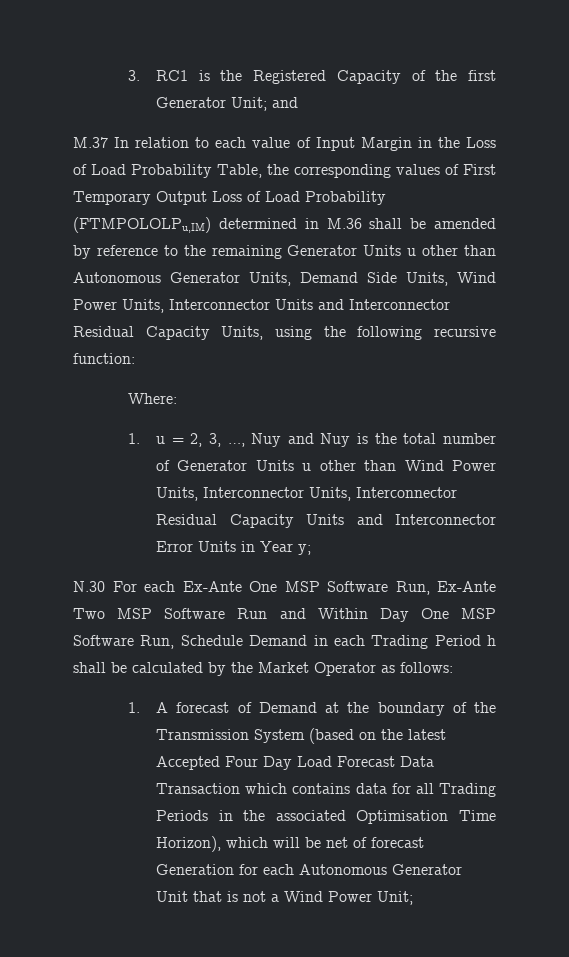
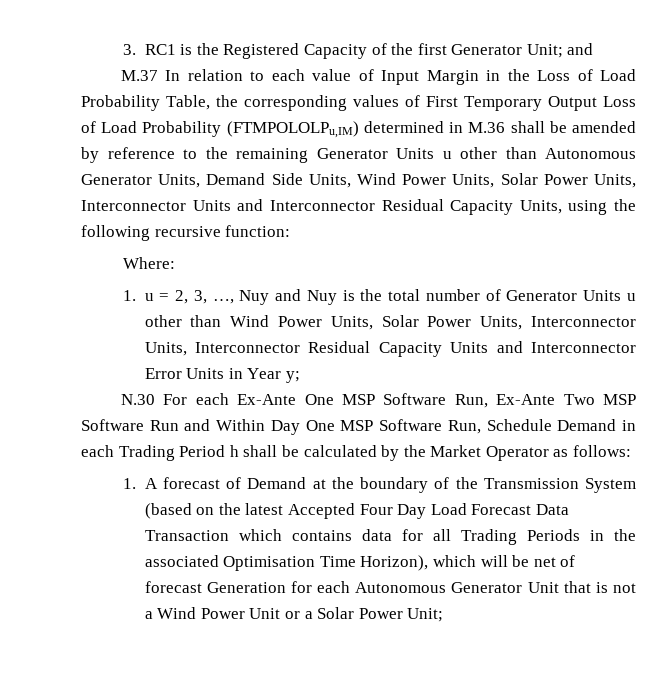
- M.37 In relation to each value of Input Margin in the Loss of Load Probability Table, the corresponding values of First Temporary Output Loss of Load Probability (FTMPOLOLPu,IM) determined in M.36 shall be amended by reference to the remaining Generator Units u other than Autonomous Generator Units, Demand Side Units, Wind Power Units, Interconnector Units and Interconnector Residual Capacity Units, using the following recursive function:
+ M.37 In relation to each value of Input Margin in the Loss of Load Probability Table, the corresponding values of First Temporary Output Loss of Load Probability (FTMPOLOLPu,IM) determined in M.36 shall be amended by reference to the remaining Generator Units u other than Autonomous Generator Units, Demand Side Units, Wind Power Units, Solar Power Units, Interconnector Units and Interconnector Residual Capacity Units, using the following recursive function:
- 1. u = 2, 3, …, Nuy and Nuy is the total number of Generator Units u other than Wind Power Units, Interconnector Units, Interconnector Residual Capacity Units and Interconnector Error Units in Year y;
+ 1. u = 2, 3, …, Nuy and Nuy is the total number of Generator Units u other than Wind Power Units, Solar Power Units, Interconnector Units, Interconnector Residual Capacity Units and Interconnector Error Units in Year y;
- 1. A forecast of Demand at the boundary of the Transmission System (based on the latest Accepted Four Day Load Forecast Data Transaction which contains data for all Trading Periods in the associated Optimisation Time Horizon), which will be net of forecast Generation for each Autonomous Generator Unit that is not a Wind Power Unit;
+ 1. A forecast of Demand at the boundary of the Transmission System (based on the latest Accepted Four Day Load Forecast Data Transaction which contains data for all Trading Periods in the associated Optimisation Time Horizon), which will be net of forecast Generation for each Autonomous Generator Unit that is not a Wind Power Unit or a Solar Power Unit;

